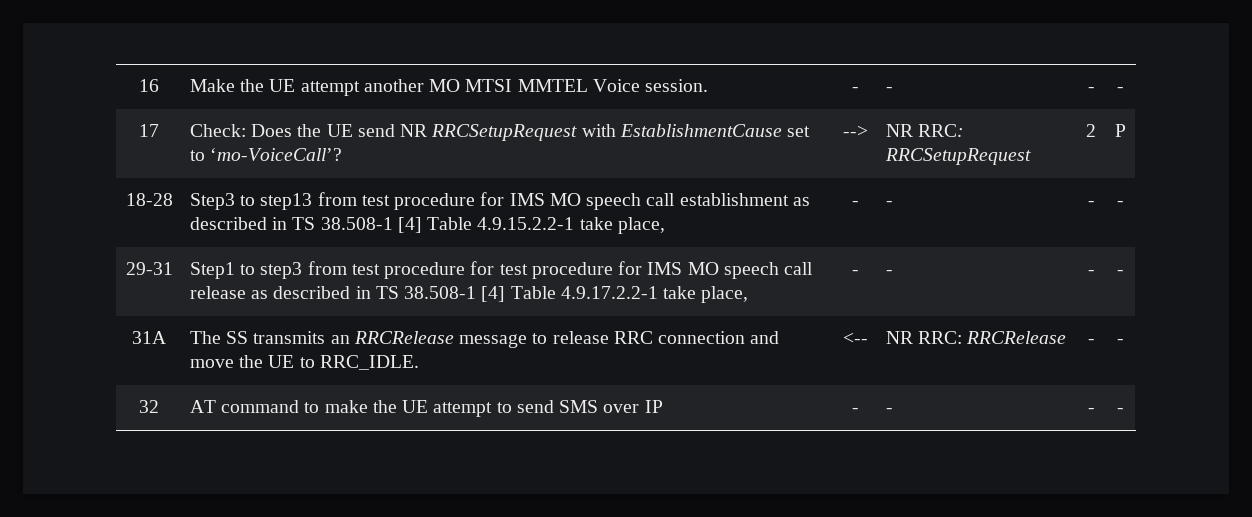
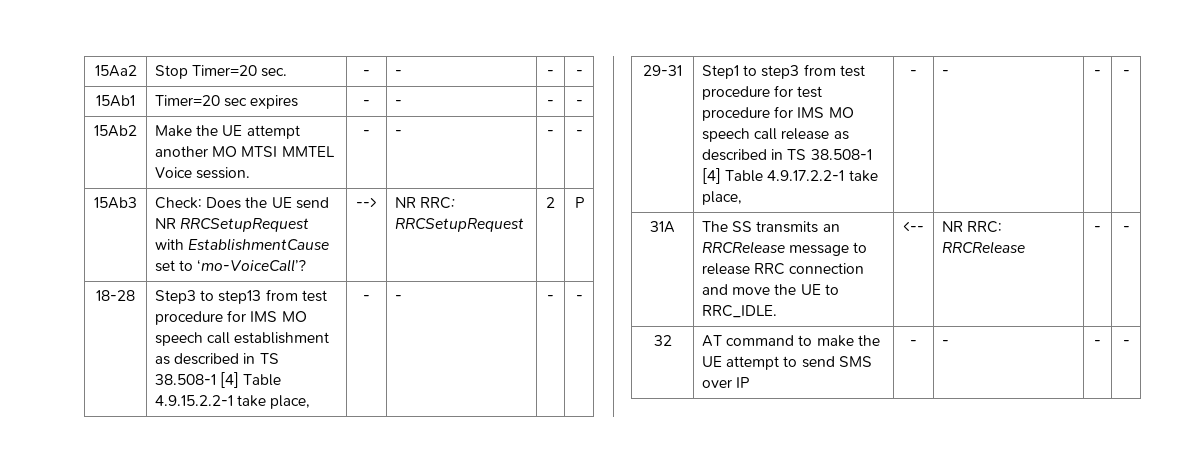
- 16 | Make the UE attempt another MO MTSI MMTEL Voice session. | - | - | - | -
+ 15Aa2 | Stop Timer=20 sec. | - | - | - | -
+ 15Ab1 | Timer=20 sec expires | - | - | - | -
+ 15Ab2 | Make the UE attempt another MO MTSI MMTEL Voice session. | - | - | - | -
- 17 | Check: Does the UE send NR RRCSetupRequest with EstablishmentCause set to ‘mo-VoiceCall’? | --> | NR RRC: RRCSetupRequest | 2 | P
+ 15Ab3 | Check: Does the UE send NR RRCSetupRequest with EstablishmentCause set to ‘mo-VoiceCall’? | --> | NR RRC: RRCSetupRequest | 2 | P

